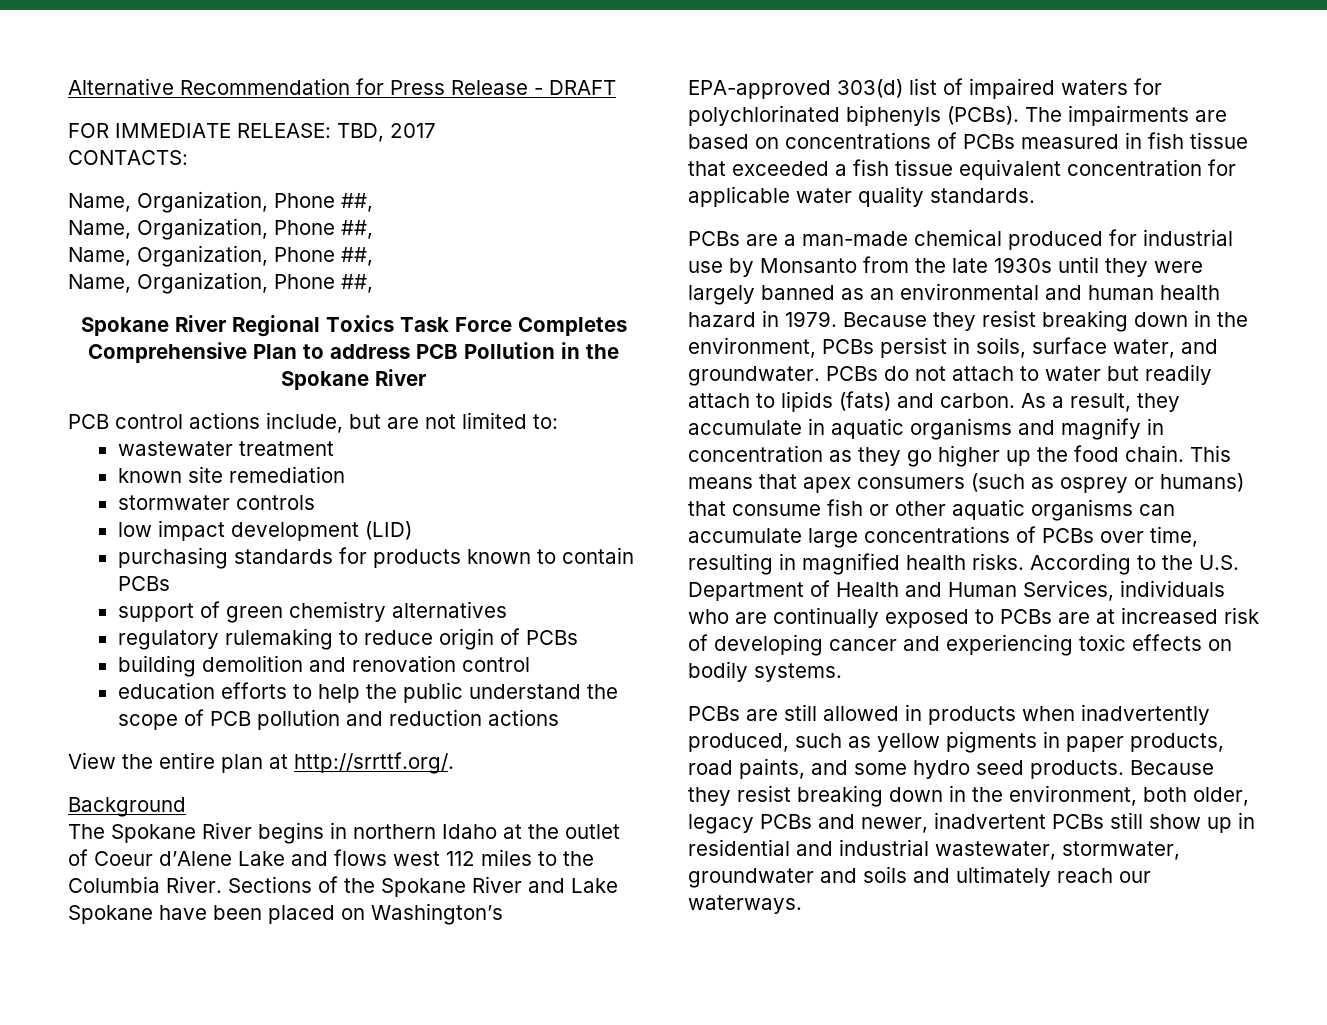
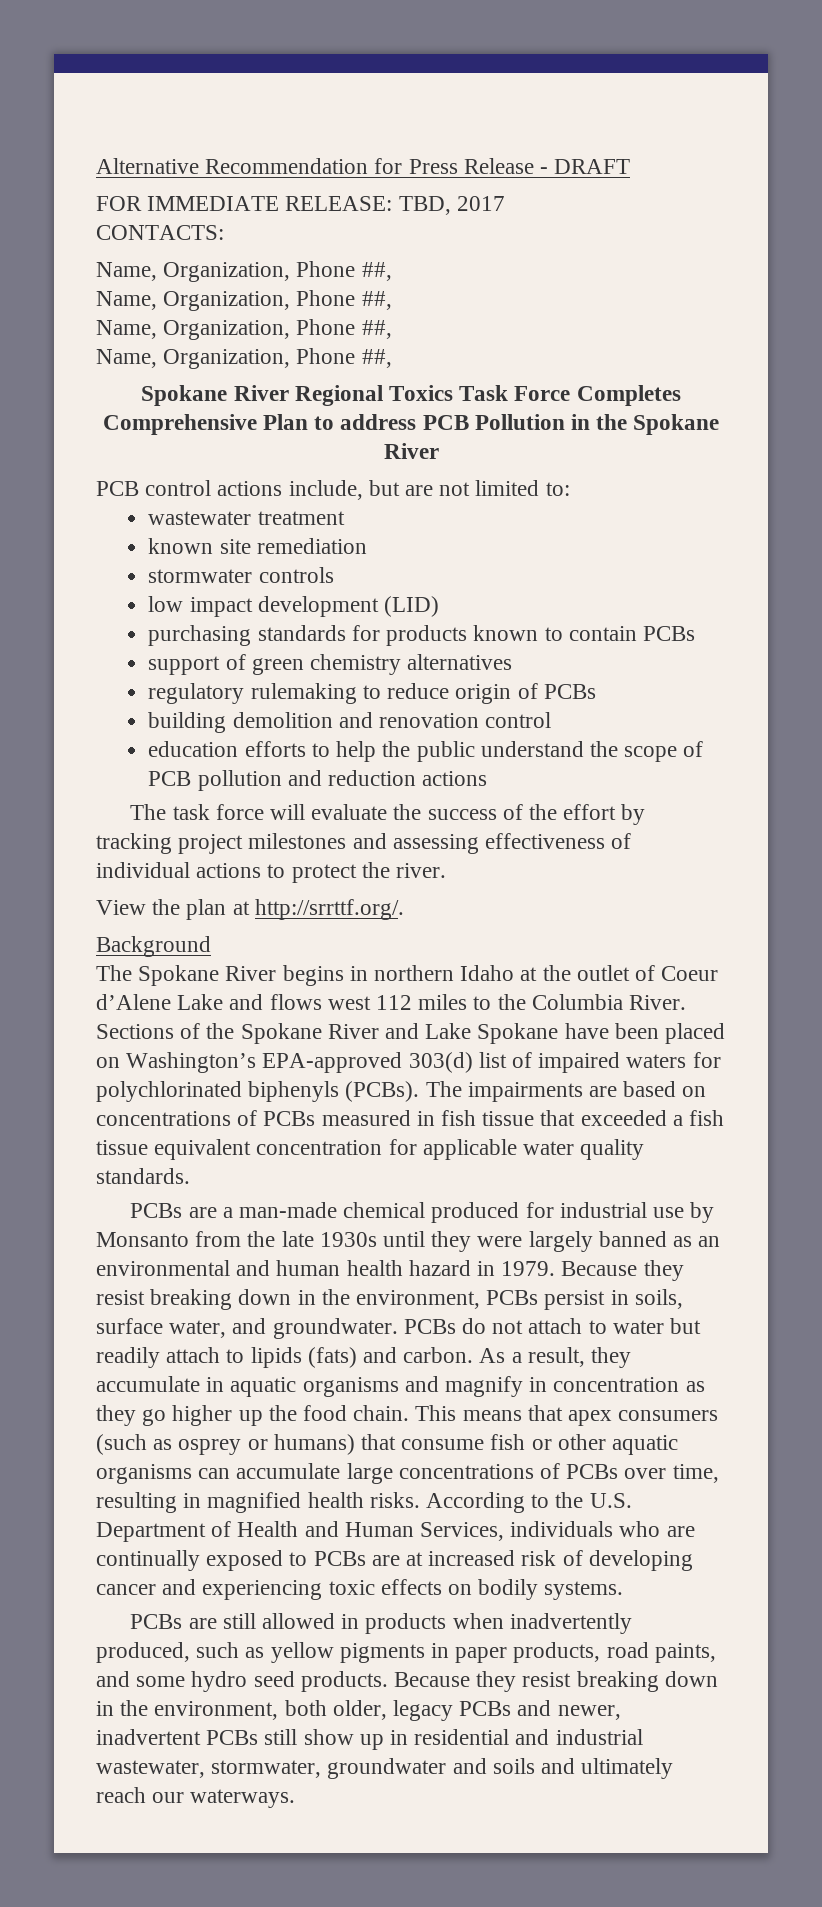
+ The task force will evaluate the success of the effort by tracking project milestones and assessing effectiveness of individual actions to protect the river.
- View the entire plan at http://srrttf.org/.
+ View the plan at http://srrttf.org/.

